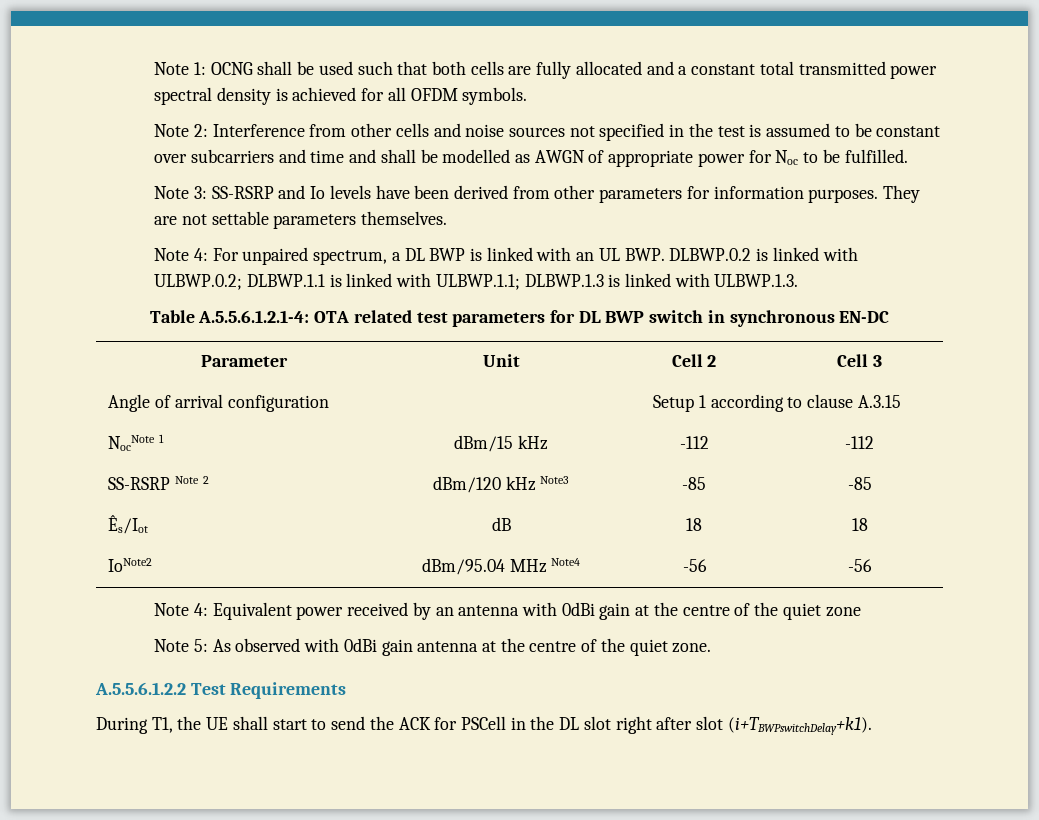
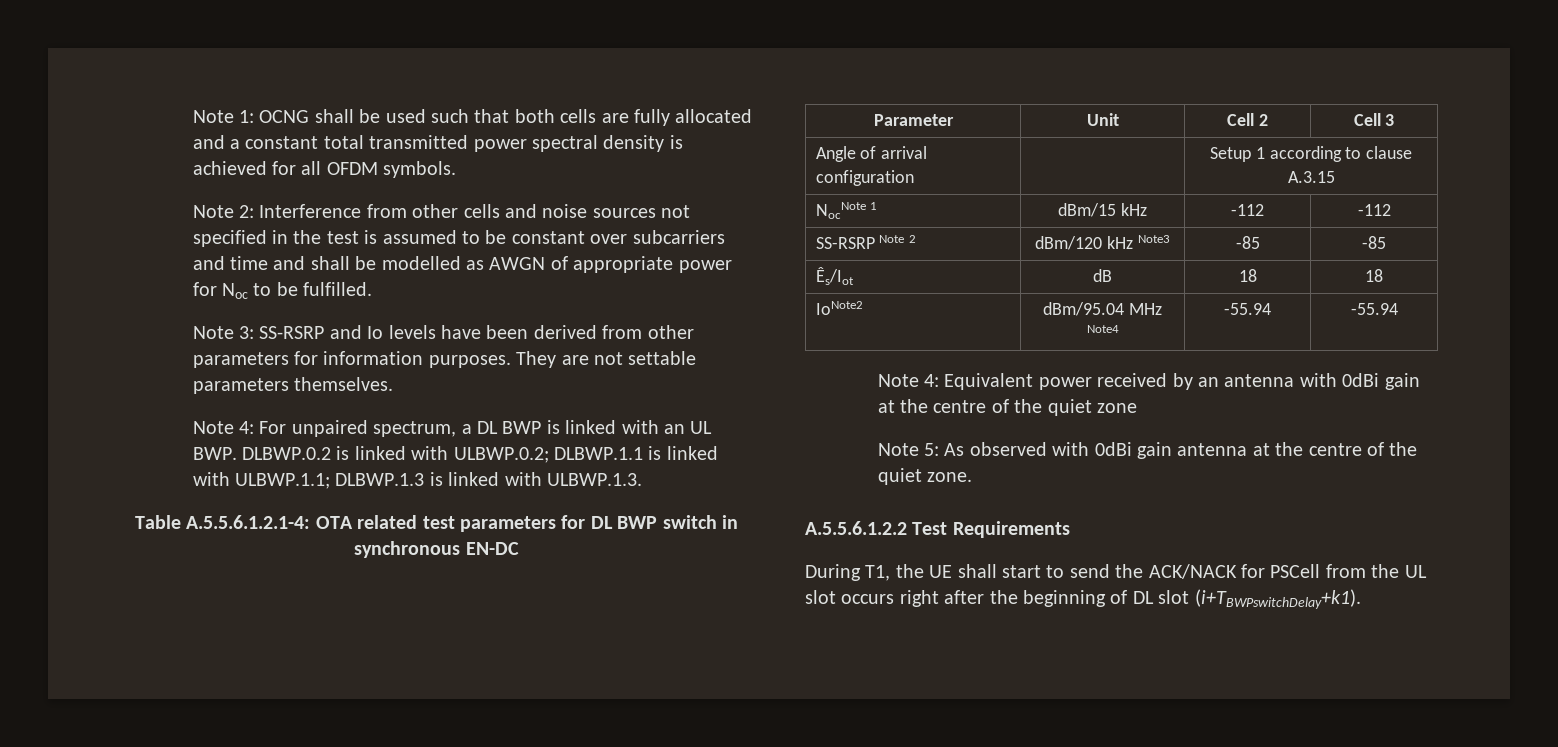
- IoNote2 | dBm/95.04 MHz Note4 | -56 | -56
+ IoNote2 | dBm/95.04 MHz Note4 | -55.94 | -55.94
- During T1, the UE shall start to send the ACK for PSCell in the DL slot right after slot (i+TBWPswitchDelay+k1).
+ During T1, the UE shall start to send the ACK/NACK for PSCell from the UL slot occurs right after the beginning of DL slot (i+TBWPswitchDelay+k1).

